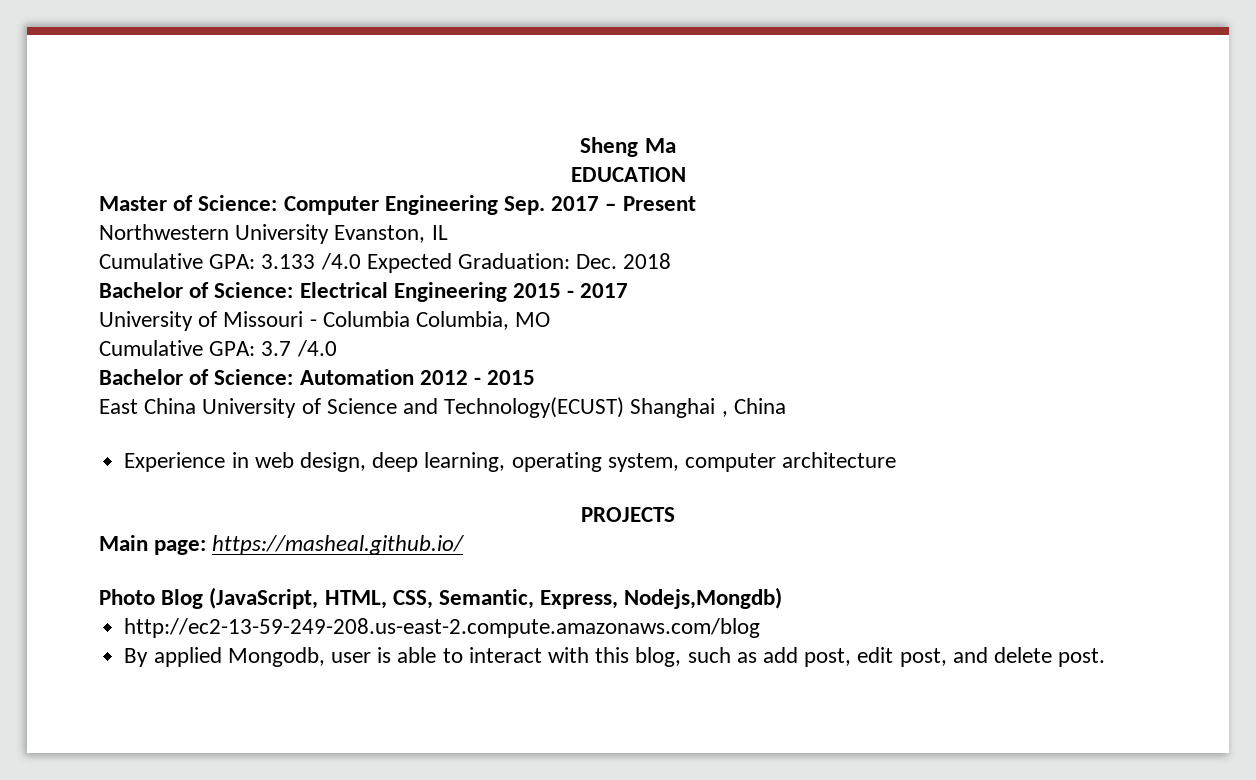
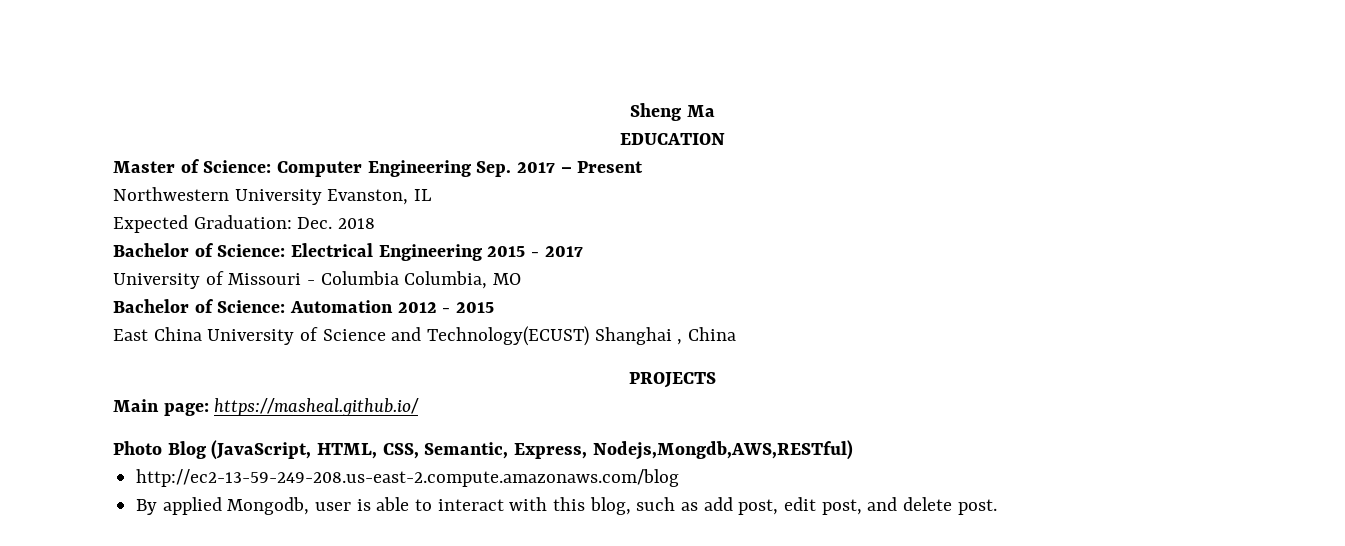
- Cumulative GPA: 3.133 /4.0 Expected Graduation: Dec. 2018
+ Expected Graduation: Dec. 2018
- Cumulative GPA: 3.7 /4.0
- Experience in web design, deep learning, operating system, computer architecture
- Photo Blog (JavaScript, HTML, CSS, Semantic, Express, Nodejs,Mongdb)
+ Photo Blog (JavaScript, HTML, CSS, Semantic, Express, Nodejs,Mongdb,AWS,RESTful)

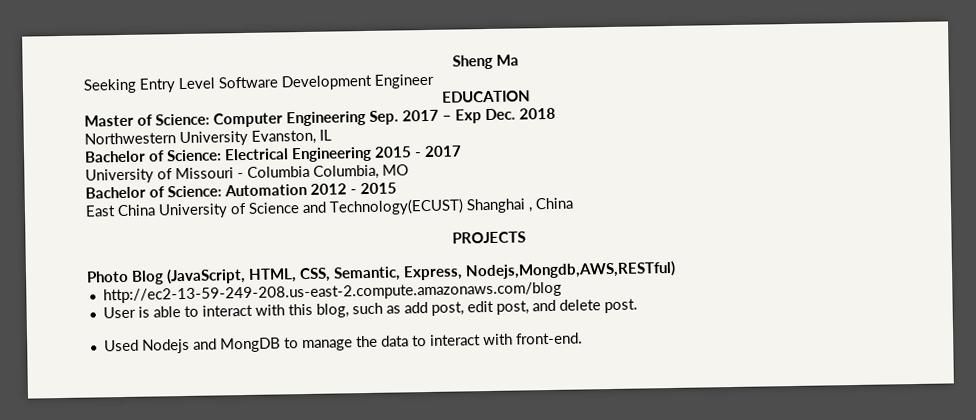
+ Seeking Entry Level Software Development Engineer
- Master of Science: Computer Engineering Sep. 2017 – Present
+ Master of Science: Computer Engineering Sep. 2017 – Exp Dec. 2018
- Expected Graduation: Dec. 2018
- Main page: https://masheal.github.io/
- By applied Mongodb, user is able to interact with this blog, such as add post, edit post, and delete post.
+ User is able to interact with this blog, such as add post, edit post, and delete post.
+ Used Nodejs and MongDB to manage the data to interact with front-end.

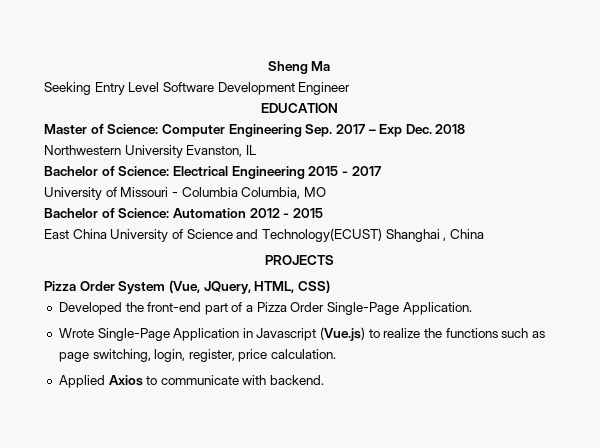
- Photo Blog (JavaScript, HTML, CSS, Semantic, Express, Nodejs,Mongdb,AWS,RESTful)
- http://ec2-13-59-249-208.us-east-2.compute.amazonaws.com/blog
- User is able to interact with this blog, such as add post, edit post, and delete post.
- Used Nodejs and MongDB to manage the data to interact with front-end.
+ Pizza Order System (Vue, JQuery, HTML, CSS)
+ Developed the front-end part of a Pizza Order Single-Page Application.
+ Wrote Single-Page Application in Javascript (Vue.js) to realize the functions such as page switching, login, register, price calculation.
+ Applied Axios to communicate with backend.

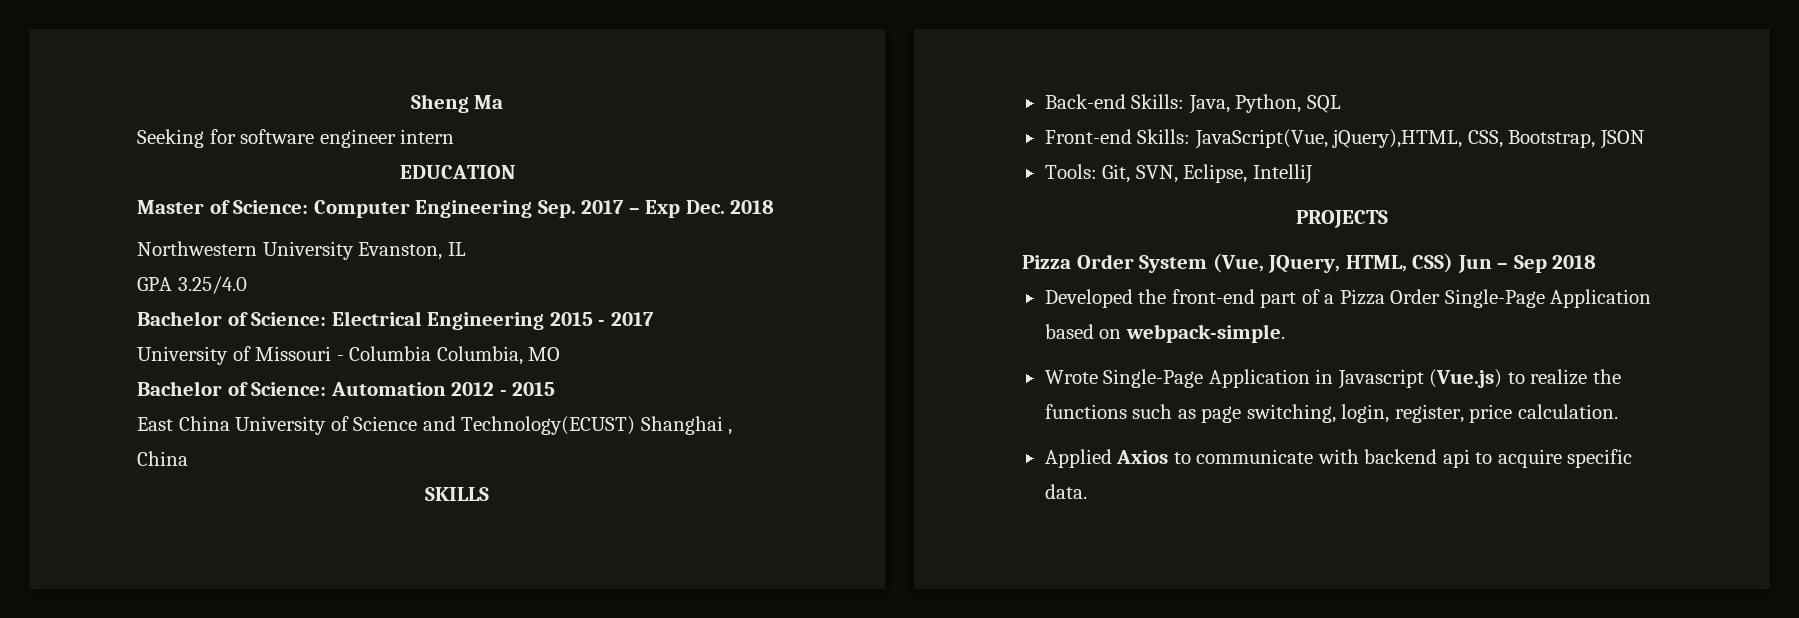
- Seeking Entry Level Software Development Engineer
+ Seeking for software engineer intern
+ GPA 3.25/4.0
+ SKILLS
+ Back-end Skills: Java, Python, SQL
+ Front-end Skills: JavaScript(Vue, jQuery),HTML, CSS, Bootstrap, JSON
+ Tools: Git, SVN, Eclipse, IntelliJ
- Pizza Order System (Vue, JQuery, HTML, CSS)
+ Pizza Order System (Vue, JQuery, HTML, CSS) Jun – Sep 2018
- Developed the front-end part of a Pizza Order Single-Page Application.
+ Developed the front-end part of a Pizza Order Single-Page Application based on webpack-simple.
- Applied Axios to communicate with backend.
+ Applied Axios to communicate with backend api to acquire specific data.

